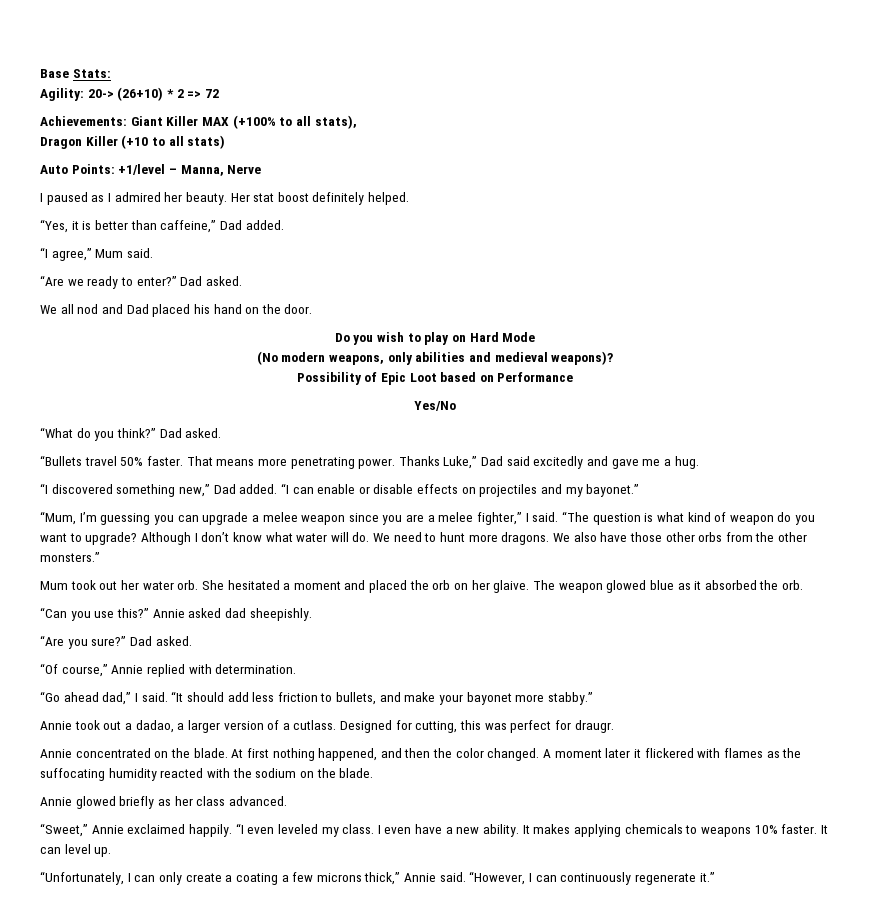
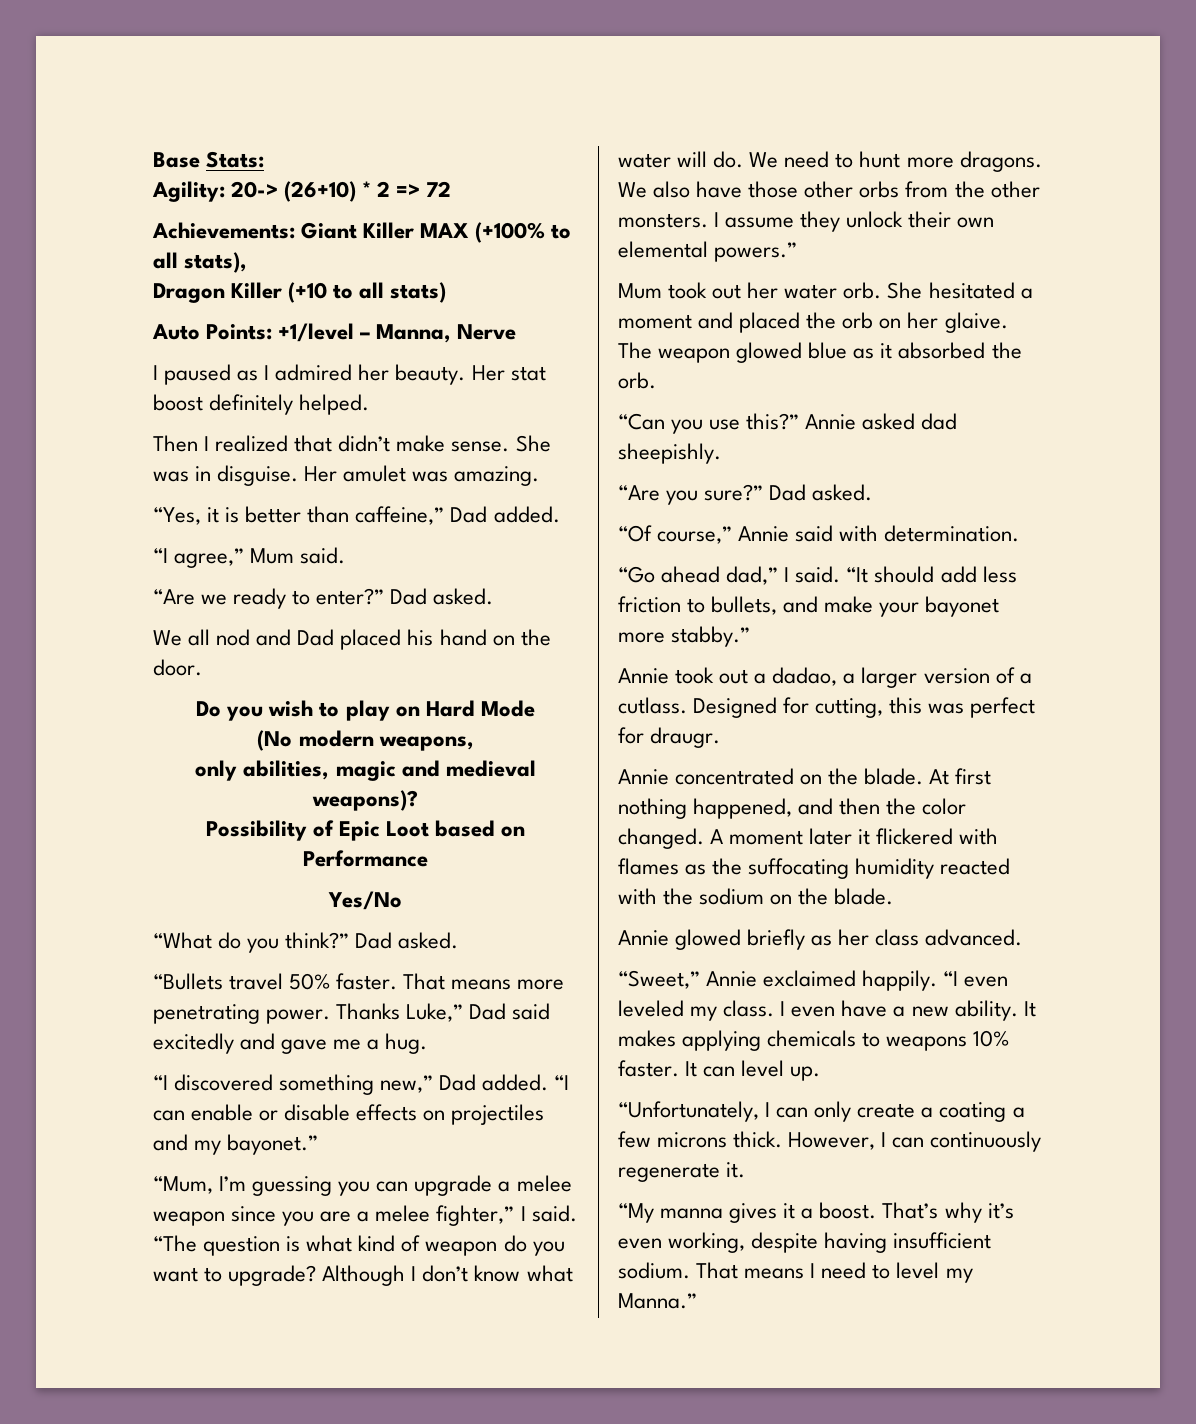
+ Then I realized that didn’t make sense. She was in disguise. Her amulet was amazing.
- (No modern weapons, only abilities and medieval weapons)?
+ (No modern weapons,
+ only abilities, magic and medieval weapons)?
- We also have those other orbs from the other monsters.”
+ We also have those other orbs from the other monsters. I assume they unlock their own elemental powers.”
- “Of course,” Annie replied with determination.
+ “Of course,” Annie said with determination.
- “Unfortunately, I can only create a coating a few microns thick,” Annie said. “However, I can continuously regenerate it.”
+ “Unfortunately, I can only create a coating a few microns thick. However, I can continuously regenerate it.
+ “My manna gives it a boost. That’s why it’s even working, despite having insufficient sodium. That means I need to level my Manna.”

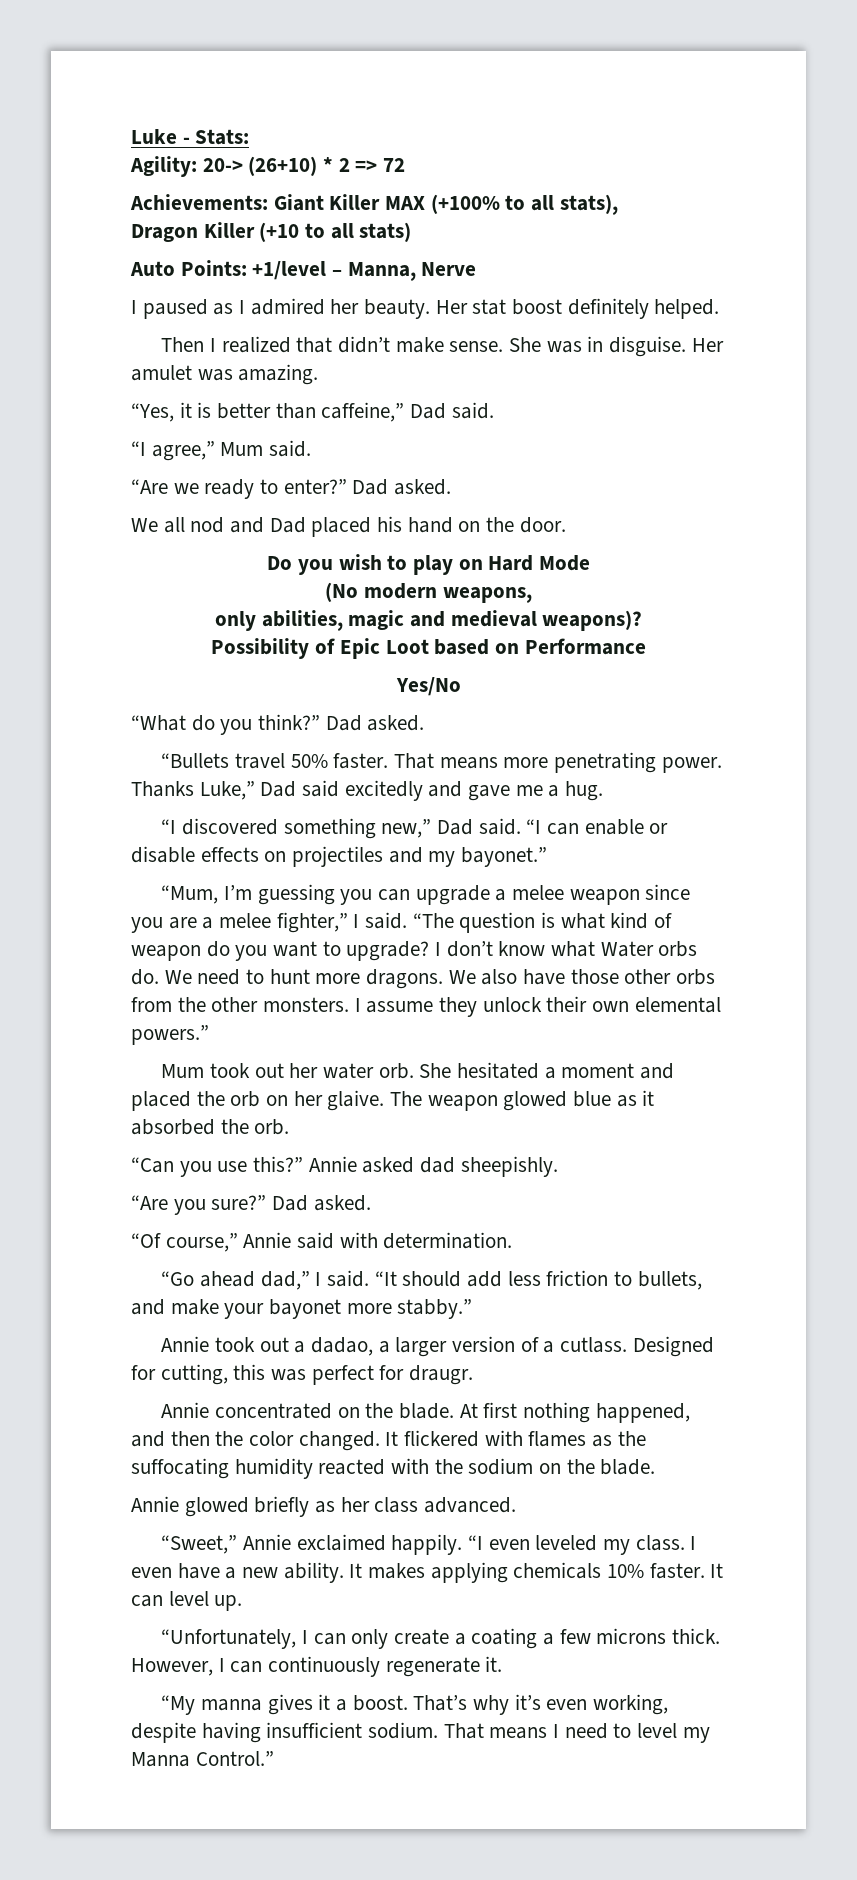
- Base Stats:
+ Luke - Stats:
- “Yes, it is better than caffeine,” Dad added.
+ “Yes, it is better than caffeine,” Dad said.
- “I discovered something new,” Dad added.
+ “I discovered something new,” Dad said.
- Although I don’t know what water will do.
+ I don’t know what Water orbs do.
- A moment later it flickered with flames as the suffocating humidity reacted with the sodium on the blade.
+ It flickered with flames as the suffocating humidity reacted with the sodium on the blade.
- It makes applying chemicals to weapons 10% faster.
+ It makes applying chemicals 10% faster.
- That means I need to level my Manna.”
+ That means I need to level my Manna Control.”

